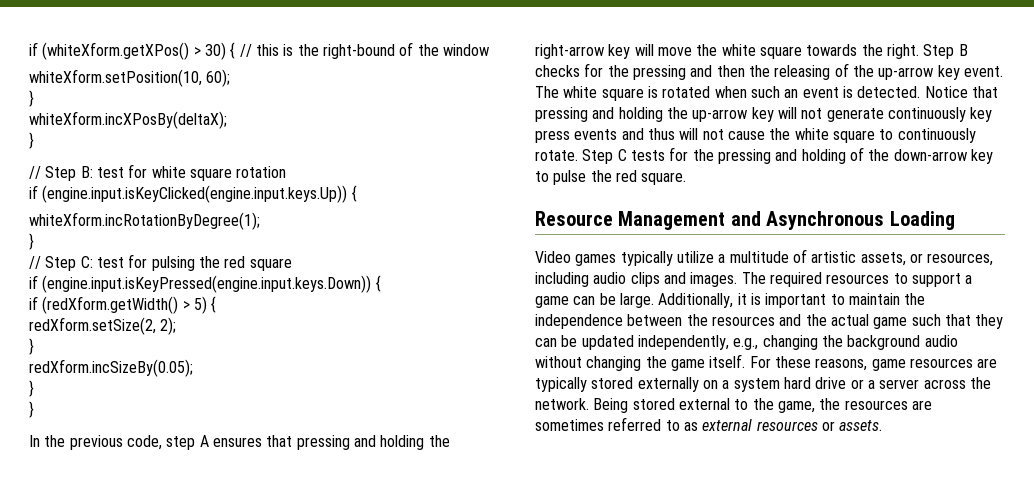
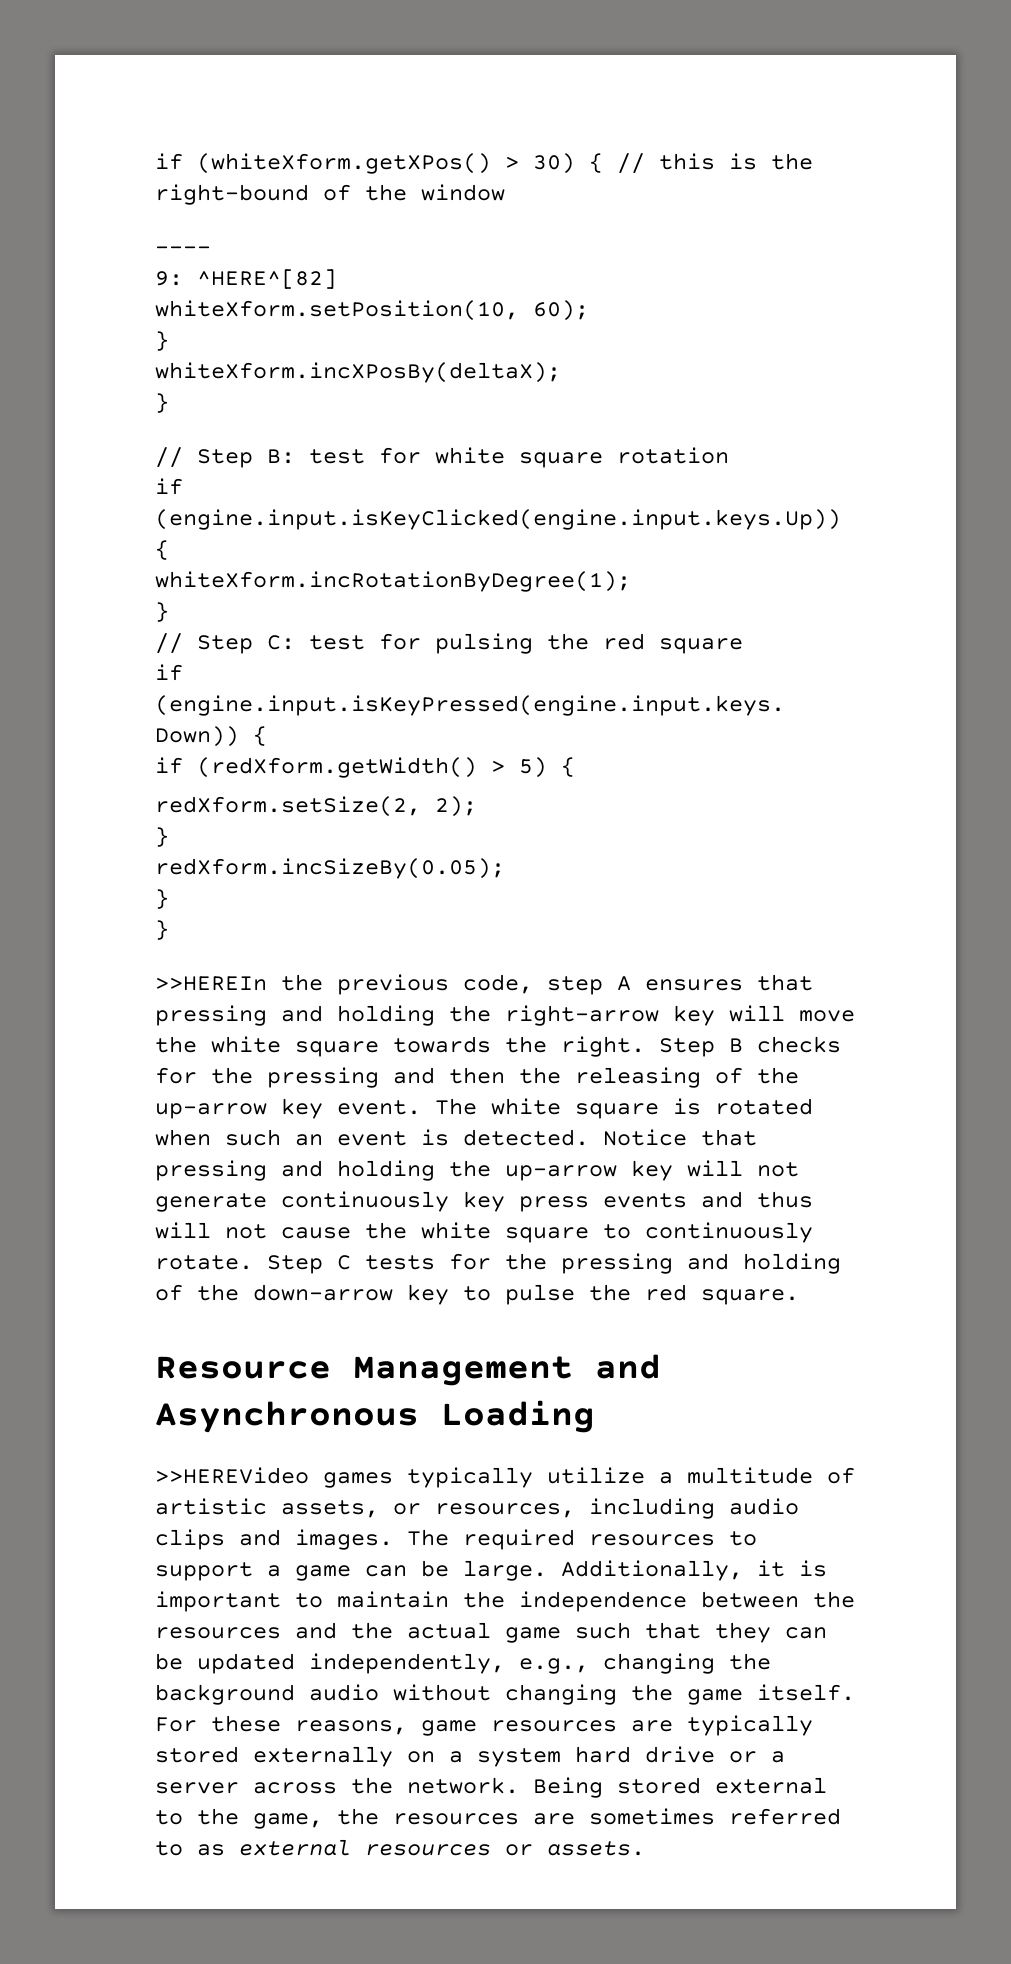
+ ----
+ 9: ^HERE^[82]
- In the previous code, step A ensures that pressing and holding the right-arrow key will move the white square towards the right.
+ >>HEREIn the previous code, step A ensures that pressing and holding the right-arrow key will move the white square towards the right.
- Video games typically utilize a multitude of artistic assets, or resources, including audio clips and images.
+ >>HEREVideo games typically utilize a multitude of artistic assets, or resources, including audio clips and images.

